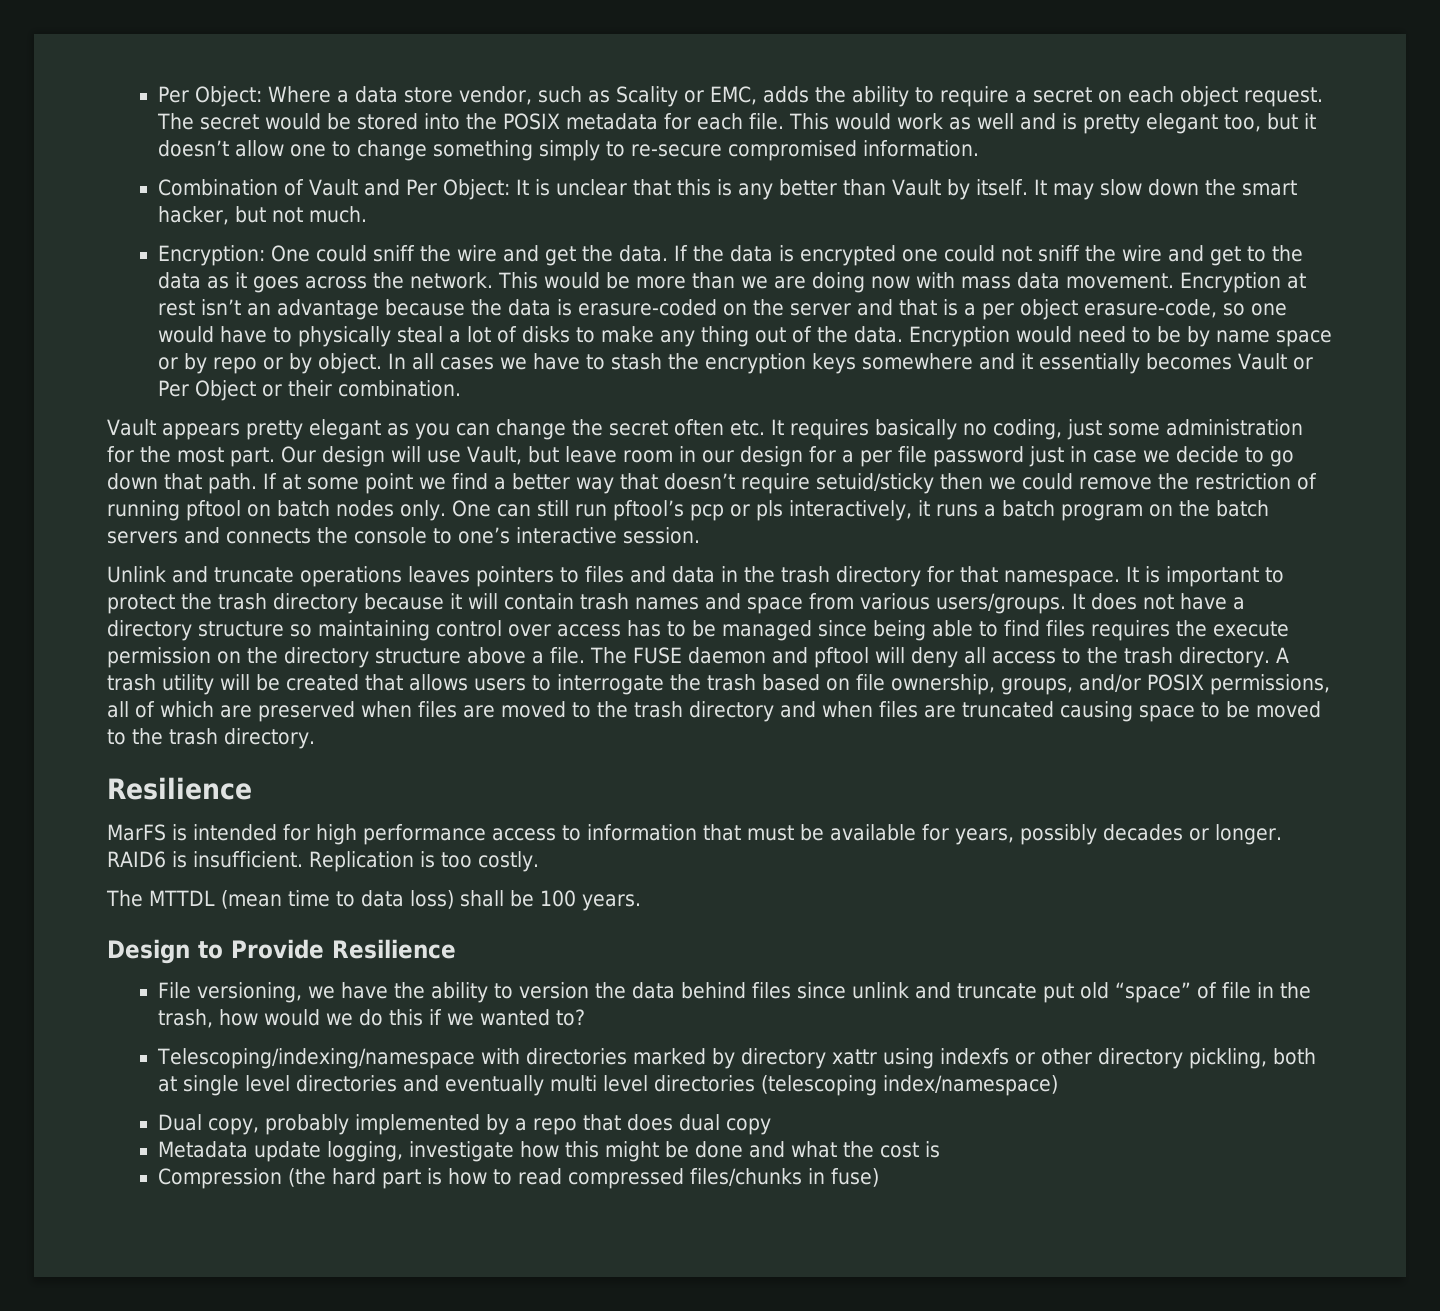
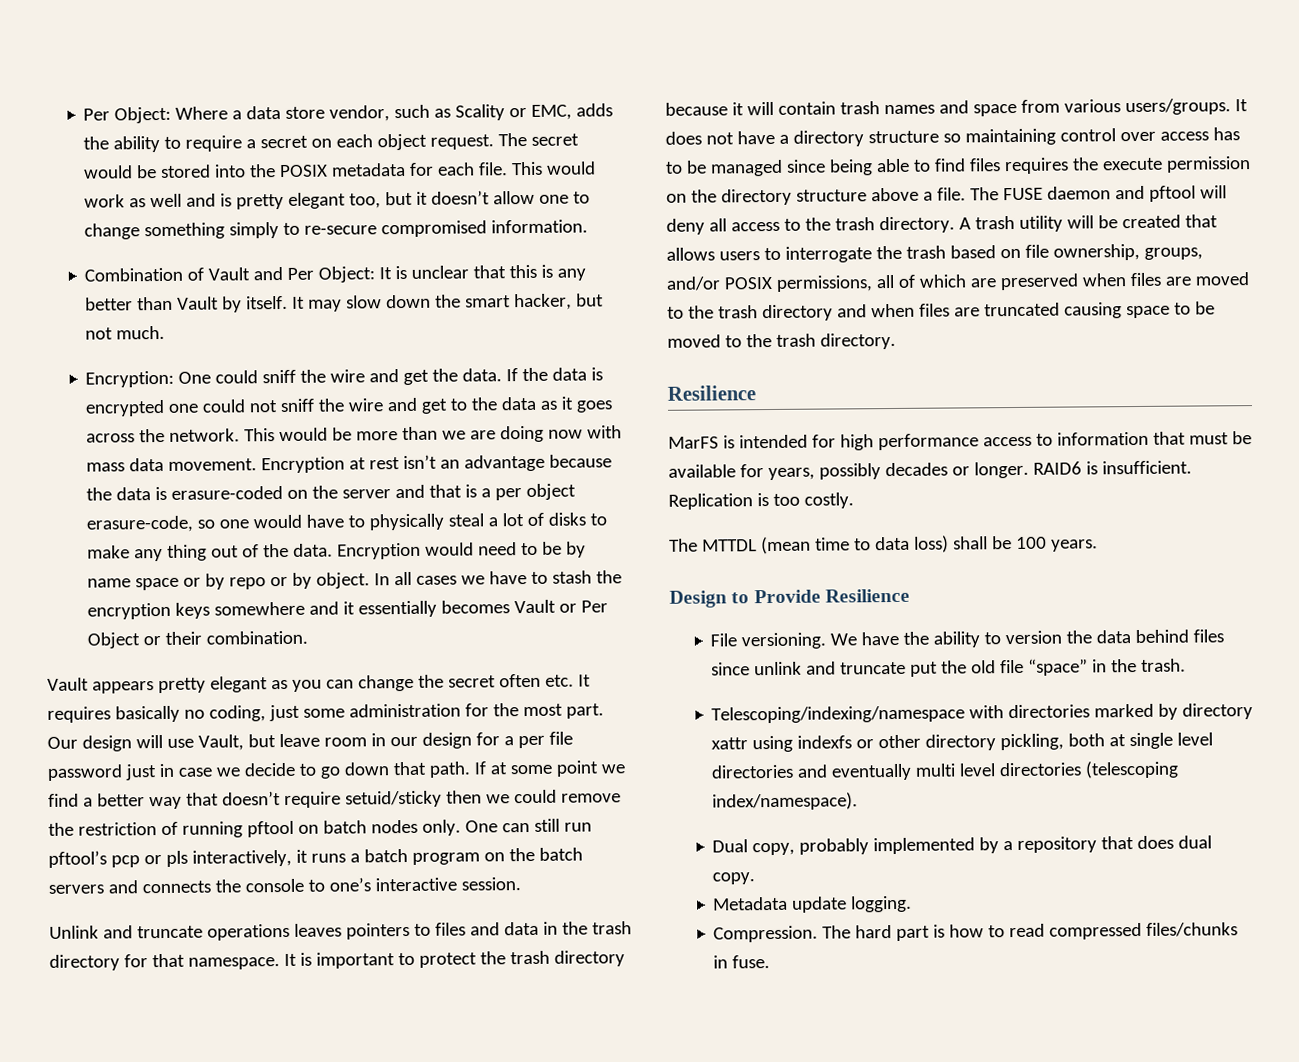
- File versioning, we have the ability to version the data behind files since unlink and truncate put old “space” of file in the trash, how would we do this if we wanted to?
+ File versioning. We have the ability to version the data behind files since unlink and truncate put the old file “space” in the trash.
- Telescoping/indexing/namespace with directories marked by directory xattr using indexfs or other directory pickling, both at single level directories and eventually multi level directories (telescoping index/namespace)
+ Telescoping/indexing/namespace with directories marked by directory xattr using indexfs or other directory pickling, both at single level directories and eventually multi level directories (telescoping index/namespace).
- Dual copy, probably implemented by a repo that does dual copy
+ Dual copy, probably implemented by a repository that does dual copy.
- Metadata update logging, investigate how this might be done and what the cost is
- Compression (the hard part is how to read compressed files/chunks in fuse)
+ Metadata update logging.
+ Compression. The hard part is how to read compressed files/chunks in fuse.

